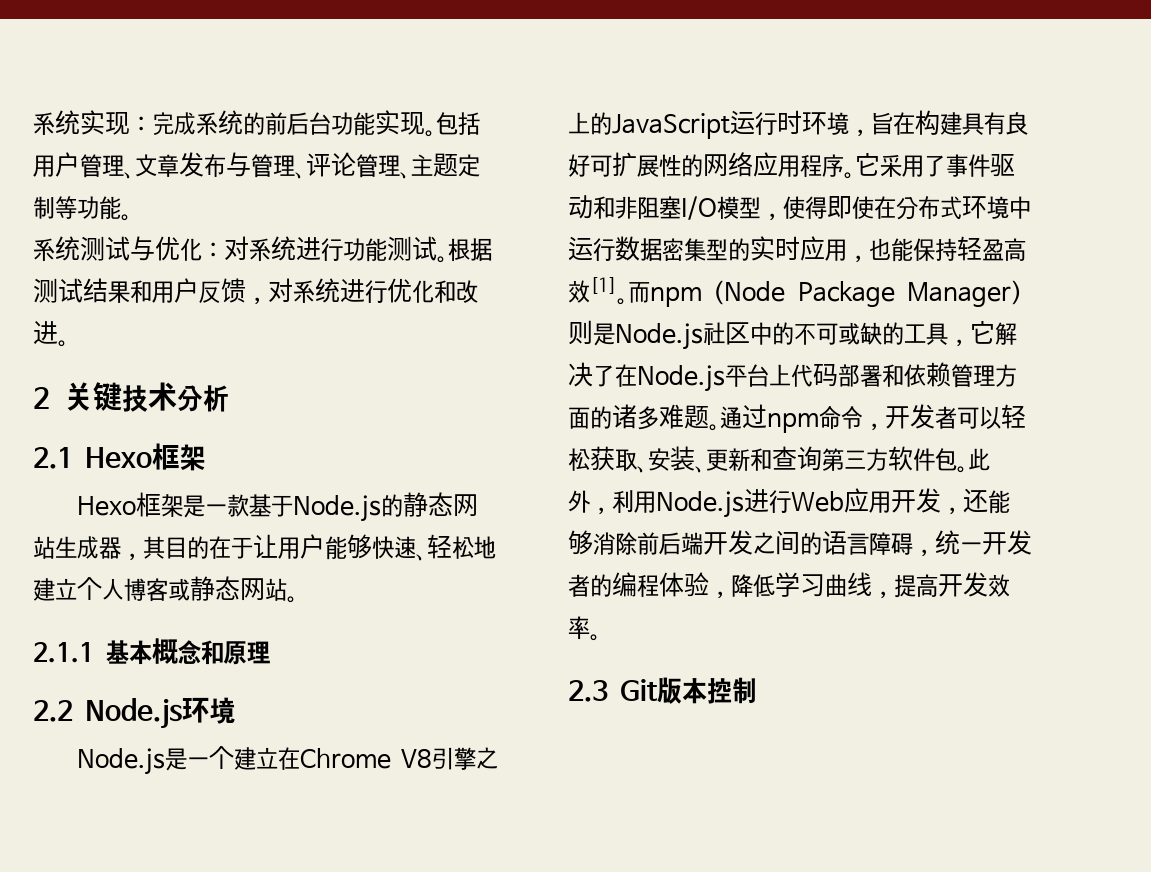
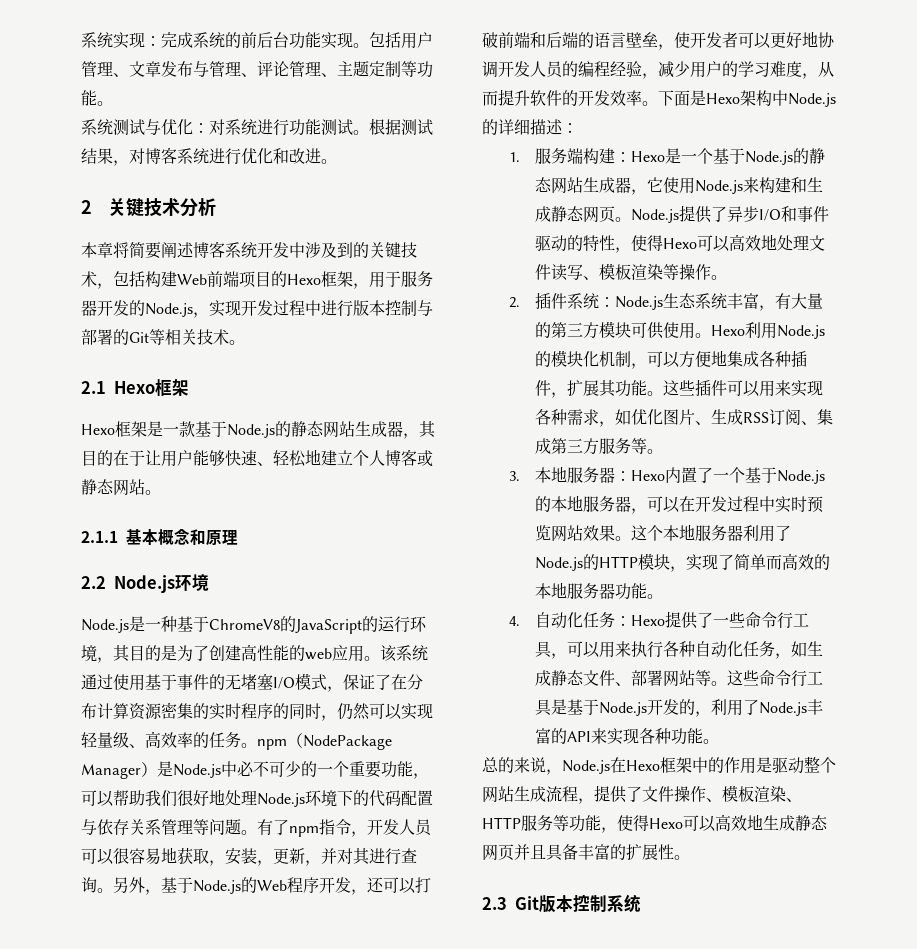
- 根据测试结果和用户反馈，对系统进行优化和改进。
+ 根据测试结果，对博客系统进行优化和改进。
+ 本章将简要阐述博客系统开发中涉及到的关键技术，包括构建Web前端项目的Hexo框架，用于服务器开发的Node.js，实现开发过程中进行版本控制与部署的Git等相关技术。
- Node.js是一个建立在Chrome V8引擎之上的JavaScript运行时环境，旨在构建具有良好可扩展性的网络应用程序。它采用了事件驱动和非阻塞I/O模型，使得即使在分布式环境中运行数据密集型的实时应用，也能保持轻盈高效[1]。而npm（Node Package Manager）则是Node.js社区中的不可或缺的工具，它解决了在Node.js平台上代码部署和依赖管理方面的诸多难题。通过npm命令，开发者可以轻松获取、安装、更新和查询第三方软件包。此外，利用Node.js进行Web应用开发，还能够消除前后端开发之间的语言障碍，统一开发者的编程体验，降低学习曲线，提高开发效率。
+ Node.js是一种基于ChromeV8的JavaScript的运行环境，其目的是为了创建高性能的web应用。该系统通过使用基于事件的无堵塞I/O模式，保证了在分布计算资源密集的实时程序的同时，仍然可以实现轻量级、高效率的任务。npm（NodePackage Manager）是Node.js中必不可少的一个重要功能，可以帮助我们很好地处理Node.js环境下的代码配置与依存关系管理等问题。有了npm指令，开发人员可以很容易地获取，安装，更新，并对其进行查询。另外，基于Node.js的Web程序开发，还可以打破前端和后端的语言壁垒，使开发者可以更好地协调开发人员的编程经验，减少用户的学习难度，从而提升软件的开发效率。下面是Hexo架构中Node.js的详细描述：
+ 1.服务端构建：Hexo是一个基于Node.js的静态网站生成器，它使用Node.js来构建和生成静态网页。Node.js提供了异步I/O和事件驱动的特性，使得Hexo可以高效地处理文件读写、模板渲染等操作。
+ 2.插件系统：Node.js生态系统丰富，有大量的第三方模块可供使用。Hexo利用Node.js的模块化机制，可以方便地集成各种插件，扩展其功能。这些插件可以用来实现各种需求，如优化图片、生成RSS订阅、集成第三方服务等。
+ 3.本地服务器：Hexo内置了一个基于Node.js的本地服务器，可以在开发过程中实时预览网站效果。这个本地服务器利用了Node.js的HTTP模块，实现了简单而高效的本地服务器功能。
+ 4.自动化任务：Hexo提供了一些命令行工具，可以用来执行各种自动化任务，如生成静态文件、部署网站等。这些命令行工具是基于Node.js开发的，利用了Node.js丰富的API来实现各种功能。
+ 总的来说，Node.js在Hexo框架中的作用是驱动整个网站生成流程，提供了文件操作、模板渲染、HTTP服务等功能，使得Hexo可以高效地生成静态网页并且具备丰富的扩展性。
- 2.3 Git版本控制
+ 2.3 Git版本控制系统

